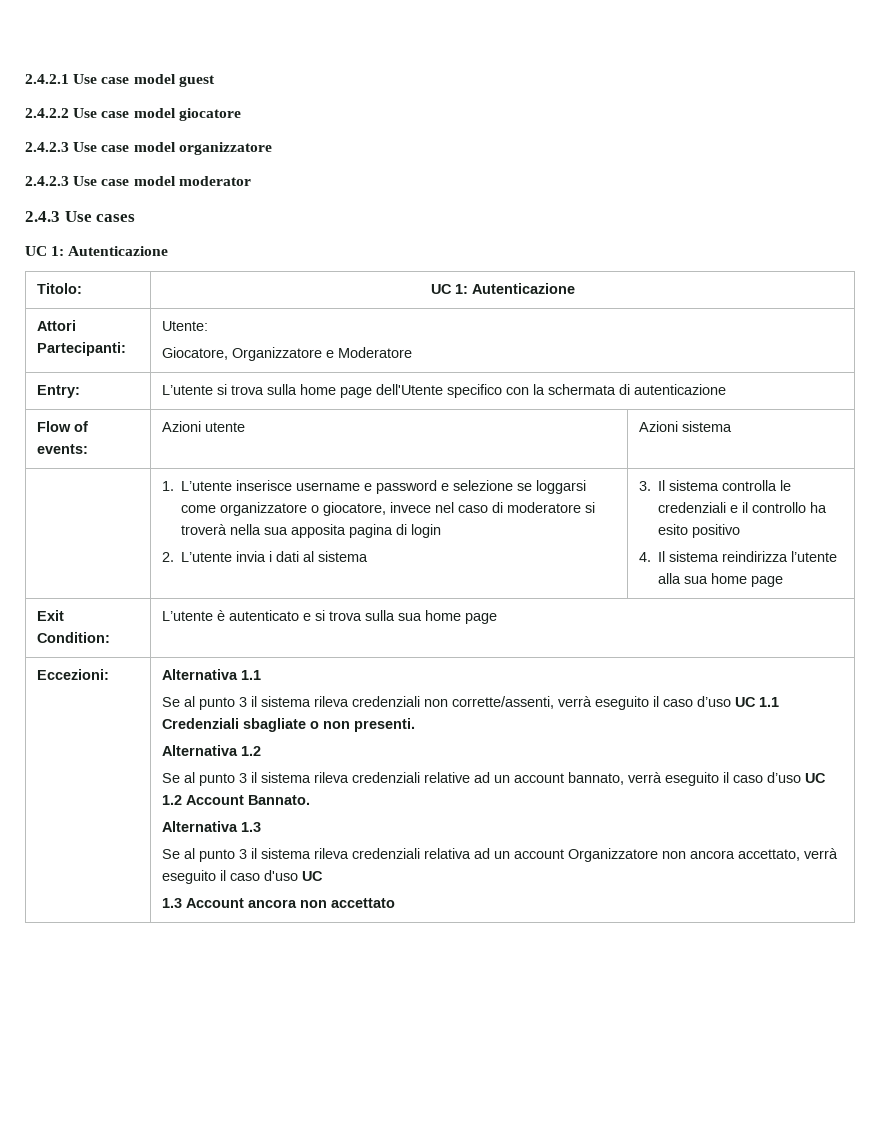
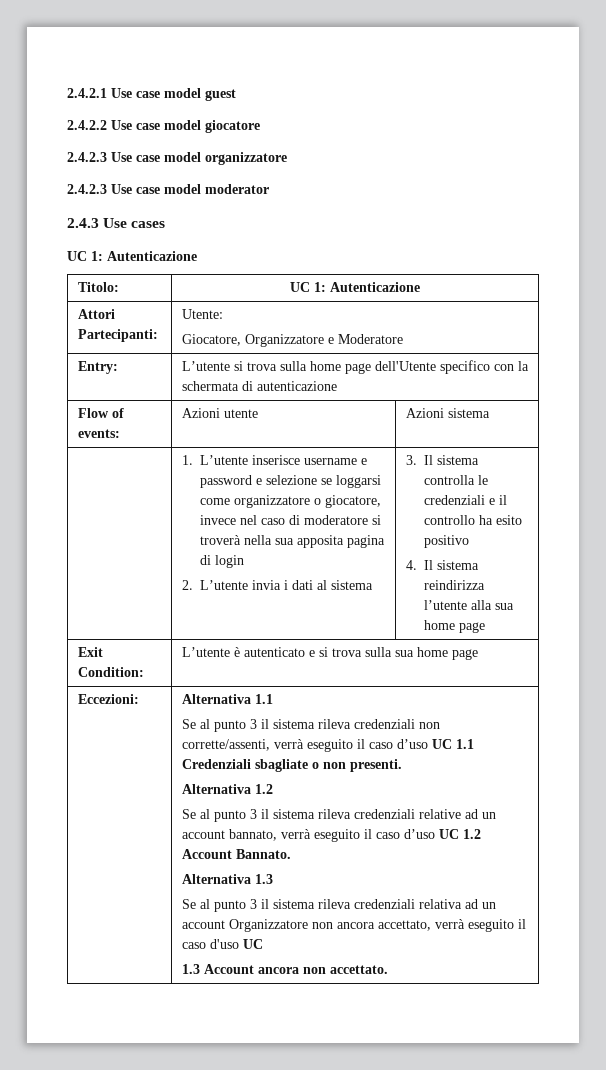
- 1.3 Account ancora non accettato
+ 1.3 Account ancora non accettato.

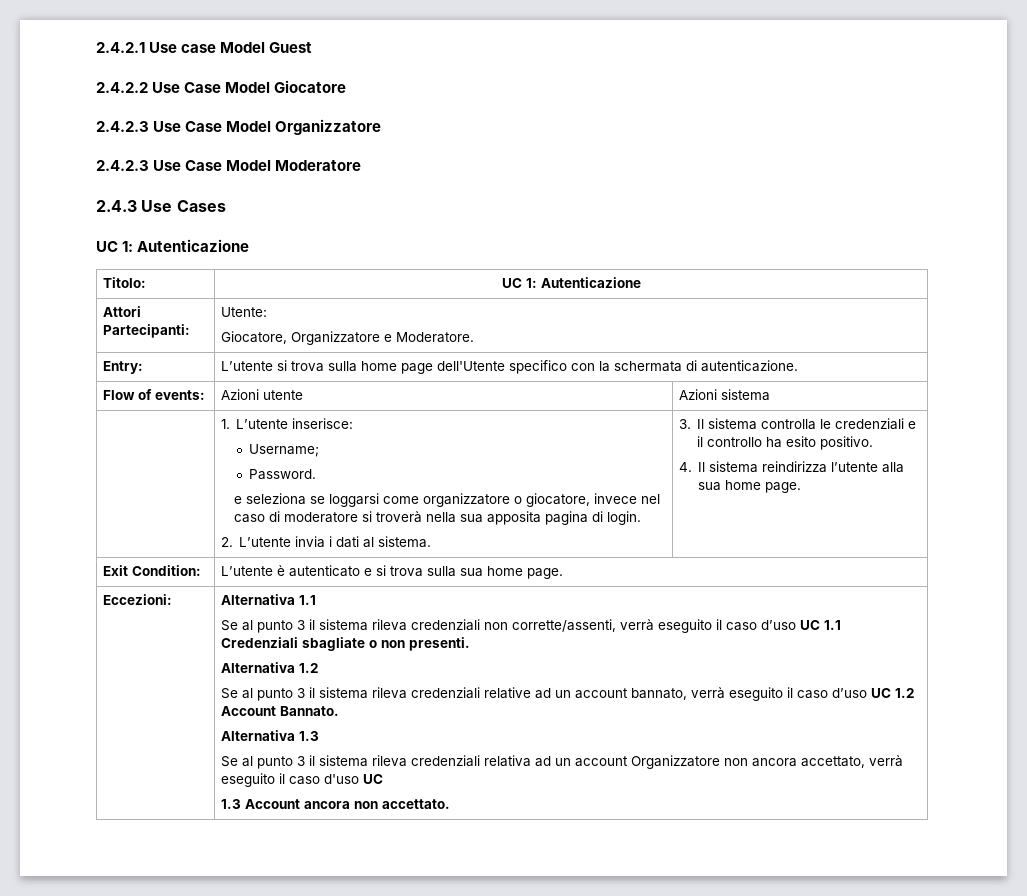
- 2.4.2.1 Use case model guest
+ 2.4.2.1 Use case Model Guest
- 2.4.2.2 Use case model giocatore
- 2.4.2.3 Use case model organizzatore
- 2.4.2.3 Use case model moderator
+ 2.4.2.2 Use Case Model Giocatore
+ 2.4.2.3 Use Case Model Organizzatore
+ 2.4.2.3 Use Case Model Moderatore
- 2.4.3 Use cases
+ 2.4.3 Use Cases
  Attori Partecipanti: | Utente:
- Giocatore, Organizzatore e Moderatore
+ Giocatore, Organizzatore e Moderatore.
- Entry: | L’utente si trova sulla home page dell'Utente specifico con la schermata di autenticazione
+ Entry: | L’utente si trova sulla home page dell'Utente specifico con la schermata di autenticazione.
- 1. L’utente inserisce username e password e selezione se loggarsi come organizzatore o giocatore, invece nel caso di moderatore si troverà nella sua apposita pagina di login
+ 1. L’utente inserisce:
+ Username;
+ Password.
+ e seleziona se loggarsi come organizzatore o giocatore, invece nel caso di moderatore si troverà nella sua apposita pagina di login.
- 2. L’utente invia i dati al sistema
+ 2. L’utente invia i dati al sistema.
- 3. Il sistema controlla le credenziali e il controllo ha esito positivo
+ 3. Il sistema controlla le credenziali e il controllo ha esito positivo.
- 4. Il sistema reindirizza l’utente alla sua home page
+ 4. Il sistema reindirizza l’utente alla sua home page.
- Exit Condition: | L’utente è autenticato e si trova sulla sua home page
+ Exit Condition: | L’utente è autenticato e si trova sulla sua home page.

